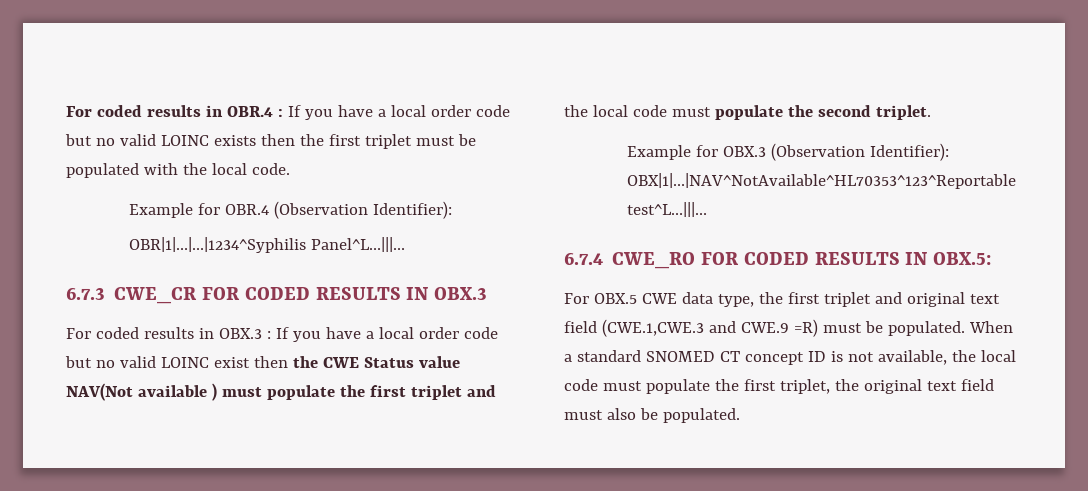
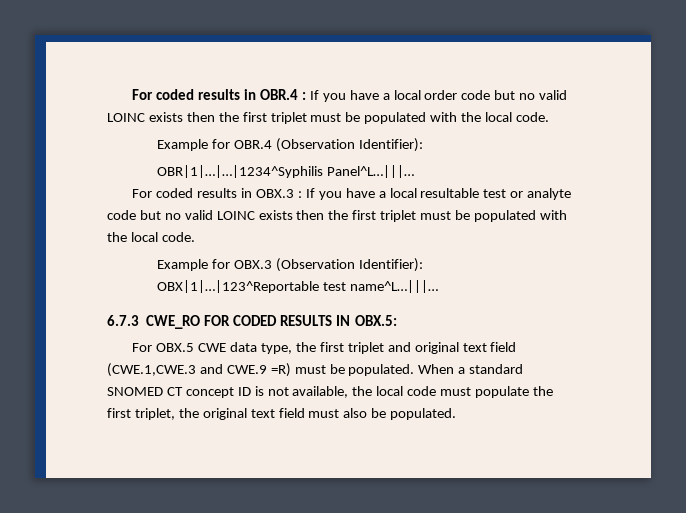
- 6.7.3 CWE_CR FOR CODED RESULTS IN OBX.3
- For coded results in OBX.3 : If you have a local order code but no valid LOINC exist then the CWE Status value NAV(Not available ) must populate the first triplet and the local code must populate the second triplet.
+ For coded results in OBX.3 : If you have a local resultable test or analyte code but no valid LOINC exists then the first triplet must be populated with the local code.
- Example for OBX.3 (Observation Identifier): OBX|1|…|NAV^NotAvailable^HL70353^123^Reportable test^L…|||…
- 6.7.4 CWE_RO FOR CODED RESULTS IN OBX.5:
+ Example for OBX.3 (Observation Identifier): OBX|1|…|123^Reportable test name^L…|||…
+ 6.7.3 CWE_RO FOR CODED RESULTS IN OBX.5:

